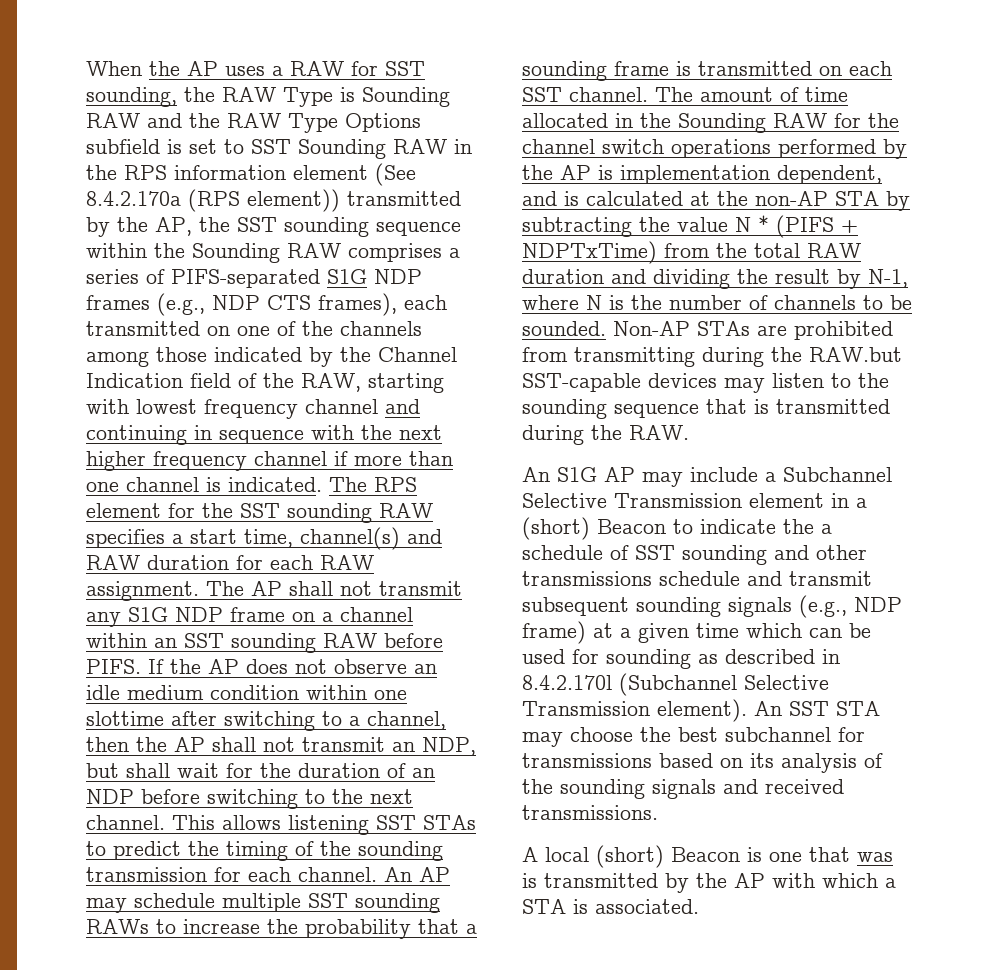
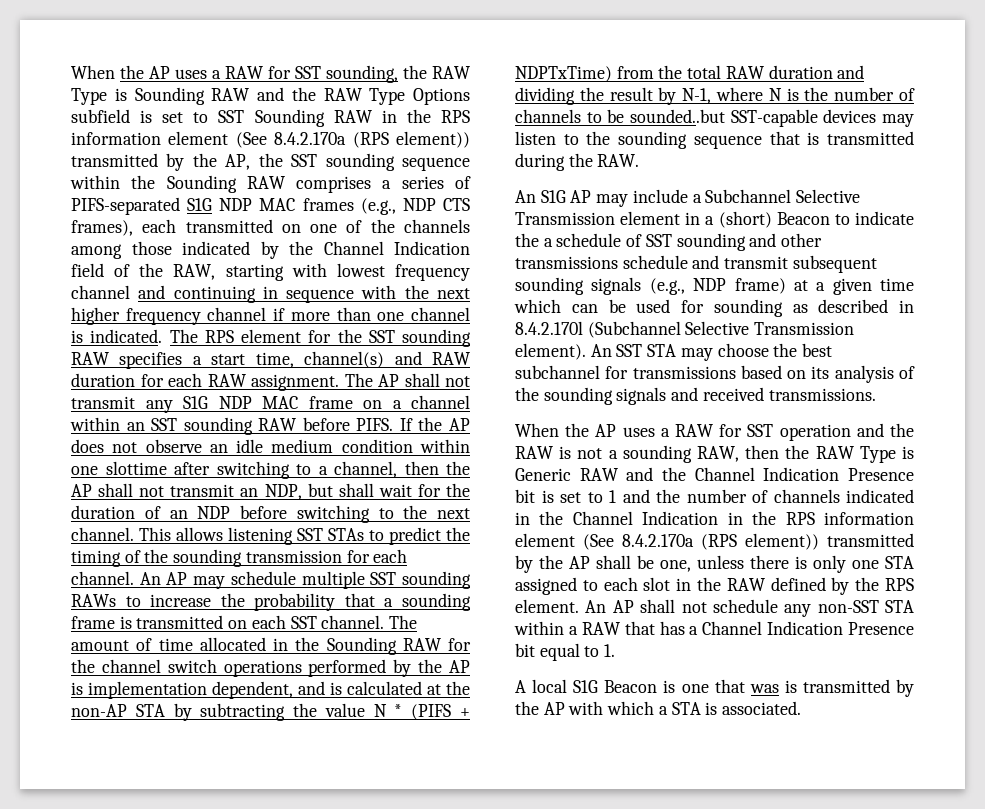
- When the AP uses a RAW for SST sounding, the RAW Type is Sounding RAW and the RAW Type Options subfield is set to SST Sounding RAW in the RPS information element (See 8.4.2.170a (RPS element)) transmitted by the AP, the SST sounding sequence within the Sounding RAW comprises a series of PIFS-separated S1G NDP frames (e.g., NDP CTS frames), each transmitted on one of the channels among those indicated by the Channel Indication field of the RAW, starting with lowest frequency channel and continuing in sequence with the next higher frequency channel if more than one channel is indicated.
+ When the AP uses a RAW for SST sounding, the RAW Type is Sounding RAW and the RAW Type Options subfield is set to SST Sounding RAW in the RPS information element (See 8.4.2.170a (RPS element)) transmitted by the AP, the SST sounding sequence within the Sounding RAW comprises a series of PIFS-separated S1G NDP MAC frames (e.g., NDP CTS frames), each transmitted on one of the channels among those indicated by the Channel Indication field of the RAW, starting with lowest frequency channel and continuing in sequence with the next higher frequency channel if more than one channel is indicated.
- The AP shall not transmit any S1G NDP frame on a channel within an SST sounding RAW before PIFS.
+ The AP shall not transmit any S1G NDP MAC frame on a channel within an SST sounding RAW before PIFS.
- The amount of time allocated in the Sounding RAW for the channel switch operations performed by the AP is implementation dependent, and is calculated at the non-AP STA by subtracting the value N * (PIFS + NDPTxTime) from the total RAW duration and dividing the result by N-1, where N is the number of channels to be sounded. Non-AP STAs are prohibited from transmitting during the RAW.but SST-capable devices may listen to the sounding sequence that is transmitted during the RAW.
+ The amount of time allocated in the Sounding RAW for the channel switch operations performed by the AP is implementation dependent, and is calculated at the non-AP STA by subtracting the value N * (PIFS + NDPTxTime) from the total RAW duration and dividing the result by N-1, where N is the number of channels to be sounded..but SST-capable devices may listen to the sounding sequence that is transmitted during the RAW.
+ When the AP uses a RAW for SST operation and the RAW is not a sounding RAW, then the RAW Type is Generic RAW and the Channel Indication Presence bit is set to 1 and the number of channels indicated in the Channel Indication in the RPS information element (See 8.4.2.170a (RPS element)) transmitted by the AP shall be one, unless there is only one STA assigned to each slot in the RAW defined by the RPS element. An AP shall not schedule any non-SST STA within a RAW that has a Channel Indication Presence bit equal to 1.
- A local (short) Beacon is one that was is transmitted by the AP with which a STA is associated.
+ A local S1G Beacon is one that was is transmitted by the AP with which a STA is associated.

